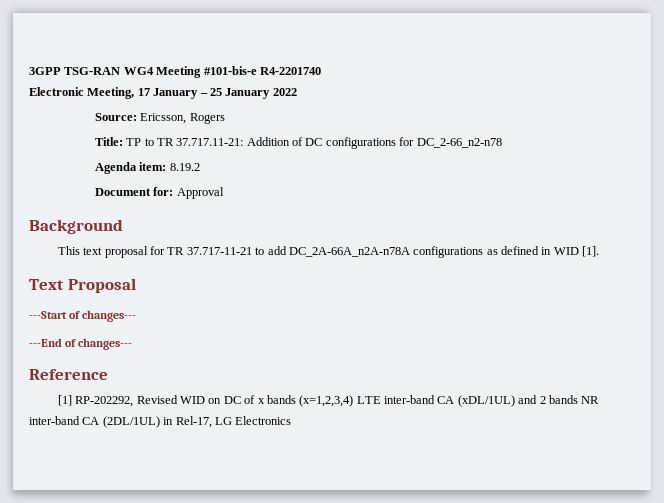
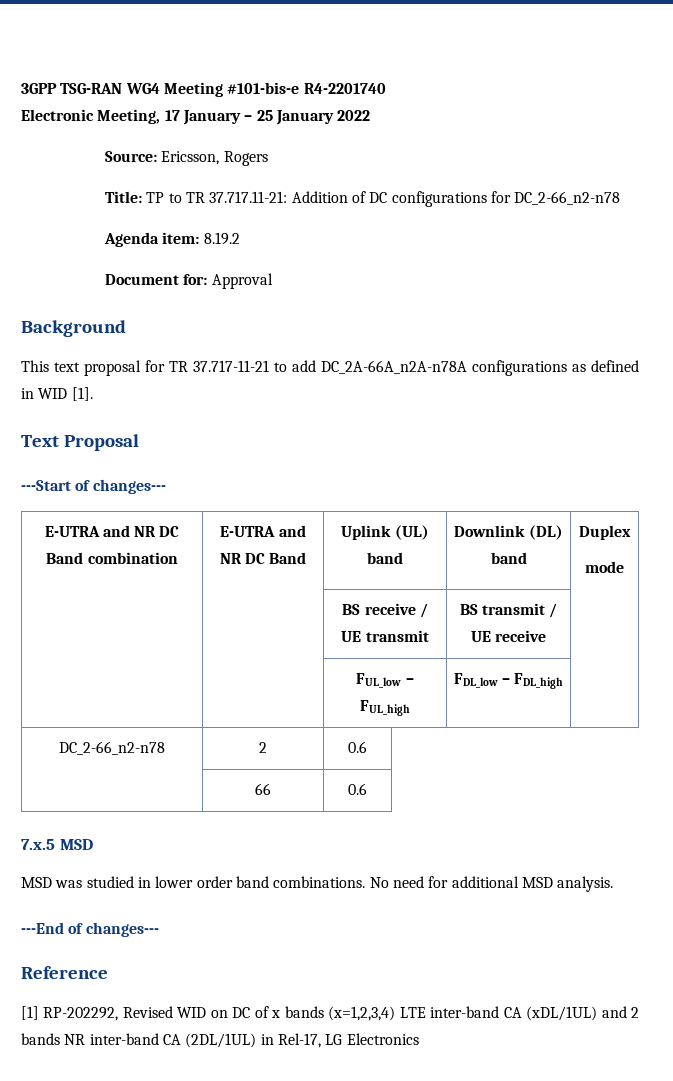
+ E-UTRA and NR DC Band combination | E-UTRA and NR DC Band | Uplink (UL) band | Downlink (DL) band | Duplex
+ mode
+ | | BS receive / UE transmit | BS transmit / UE receive |
+ | | FUL_low – FUL_high | FDL_low – FDL_high |
+ DC_2-66_n2-n78 | 2 | 0.6
+ | 66 | 0.6
+ 7.x.5 MSD
+ MSD was studied in lower order band combinations. No need for additional MSD analysis.

